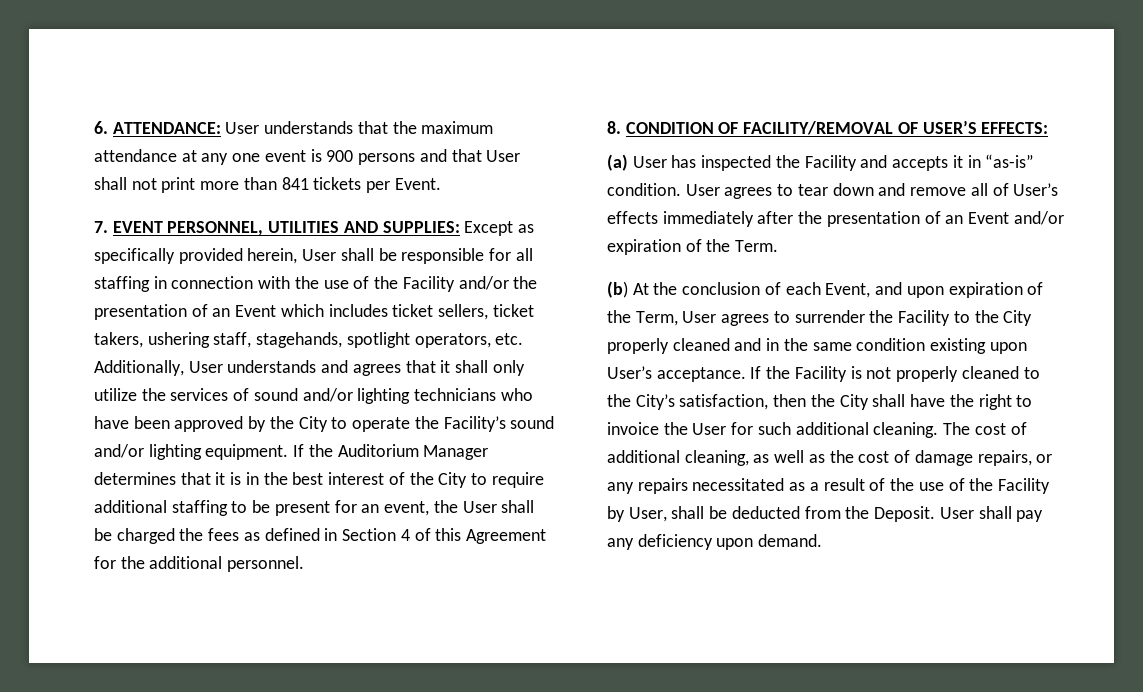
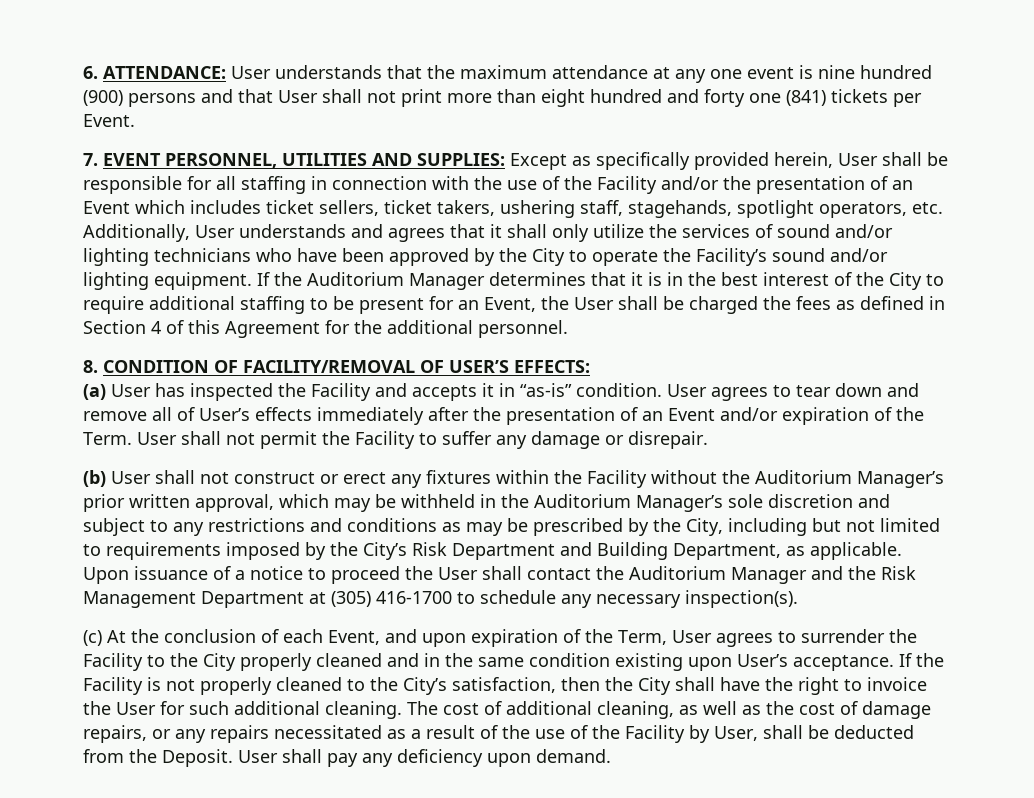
- 6. ATTENDANCE: User understands that the maximum attendance at any one event is 900 persons and that User shall not print more than 841 tickets per Event.
+ 6. ATTENDANCE: User understands that the maximum attendance at any one event is nine hundred (900) persons and that User shall not print more than eight hundred and forty one (841) tickets per Event.
- If the Auditorium Manager determines that it is in the best interest of the City to require additional staffing to be present for an event, the User shall be charged the fees as defined in Section 4 of this Agreement for the additional personnel.
+ If the Auditorium Manager determines that it is in the best interest of the City to require additional staffing to be present for an Event, the User shall be charged the fees as defined in Section 4 of this Agreement for the additional personnel.
- User agrees to tear down and remove all of User’s effects immediately after the presentation of an Event and/or expiration of the Term.
- (b) At the conclusion of each Event, and upon expiration of the Term, User agrees to surrender the Facility to the City properly cleaned and in the same condition existing upon User’s acceptance.
+ User agrees to tear down and remove all of User’s effects immediately after the presentation of an Event and/or expiration of the Term. User shall not permit the Facility to suffer any damage or disrepair.
+ (b) User shall not construct or erect any fixtures within the Facility without the Auditorium Manager’s prior written approval, which may be withheld in the Auditorium Manager’s sole discretion and subject to any restrictions and conditions as may be prescribed by the City, including but not limited to requirements imposed by the City’s Risk Department and Building Department, as applicable. Upon issuance of a notice to proceed the User shall contact the Auditorium Manager and the Risk Management Department at (305) 416-1700 to schedule any necessary inspection(s).
+ (c) At the conclusion of each Event, and upon expiration of the Term, User agrees to surrender the Facility to the City properly cleaned and in the same condition existing upon User’s acceptance.

